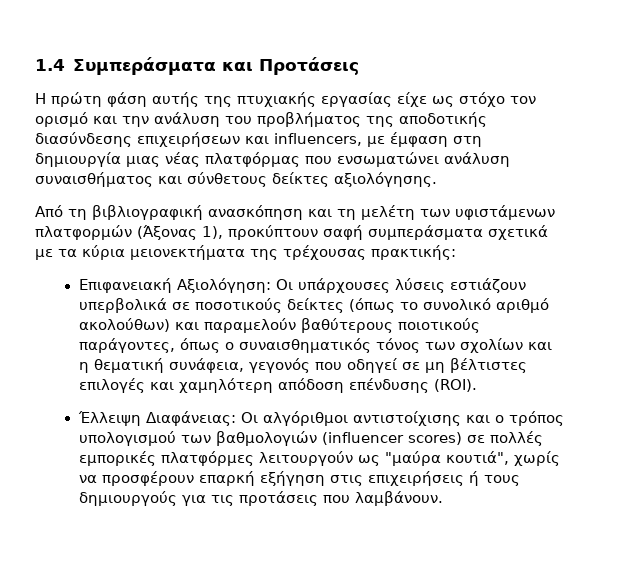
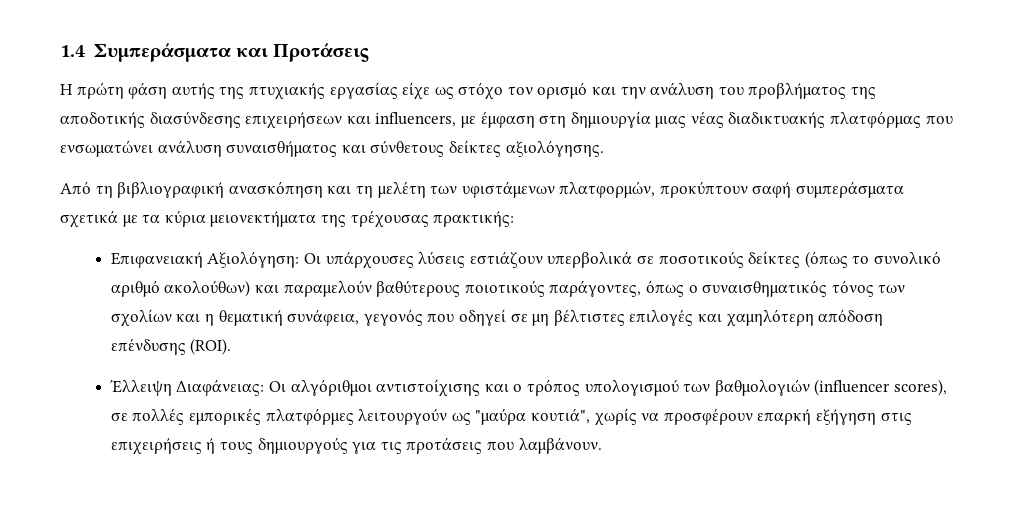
- Η πρώτη φάση αυτής της πτυχιακής εργασίας είχε ως στόχο τον ορισμό και την ανάλυση του προβλήματος της αποδοτικής διασύνδεσης επιχειρήσεων και influencers, με έμφαση στη δημιουργία μιας νέας πλατφόρμας που ενσωματώνει ανάλυση συναισθήματος και σύνθετους δείκτες αξιολόγησης.
+ Η πρώτη φάση αυτής της πτυχιακής εργασίας είχε ως στόχο τον ορισμό και την ανάλυση του προβλήματος της αποδοτικής διασύνδεσης επιχειρήσεων και influencers, με έμφαση στη δημιουργία μιας νέας διαδικτυακής πλατφόρμας που ενσωματώνει ανάλυση συναισθήματος και σύνθετους δείκτες αξιολόγησης.
- Από τη βιβλιογραφική ανασκόπηση και τη μελέτη των υφιστάμενων πλατφορμών (Άξονας 1), προκύπτουν σαφή συμπεράσματα σχετικά με τα κύρια μειονεκτήματα της τρέχουσας πρακτικής:
+ Από τη βιβλιογραφική ανασκόπηση και τη μελέτη των υφιστάμενων πλατφορμών, προκύπτουν σαφή συμπεράσματα σχετικά με τα κύρια μειονεκτήματα της τρέχουσας πρακτικής:
- Έλλειψη Διαφάνειας: Οι αλγόριθμοι αντιστοίχισης και ο τρόπος υπολογισμού των βαθμολογιών (influencer scores) σε πολλές εμπορικές πλατφόρμες λειτουργούν ως "μαύρα κουτιά", χωρίς να προσφέρουν επαρκή εξήγηση στις επιχειρήσεις ή τους δημιουργούς για τις προτάσεις που λαμβάνουν.
+ Έλλειψη Διαφάνειας: Οι αλγόριθμοι αντιστοίχισης και ο τρόπος υπολογισμού των βαθμολογιών (influencer scores), σε πολλές εμπορικές πλατφόρμες λειτουργούν ως "μαύρα κουτιά", χωρίς να προσφέρουν επαρκή εξήγηση στις επιχειρήσεις ή τους δημιουργούς για τις προτάσεις που λαμβάνουν.

